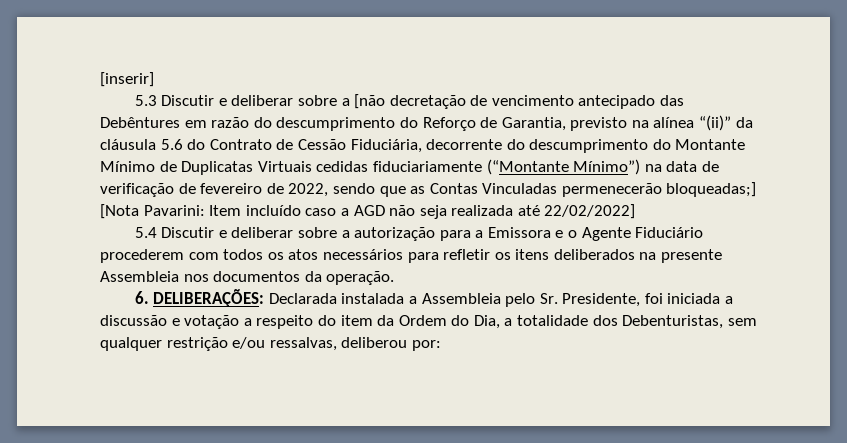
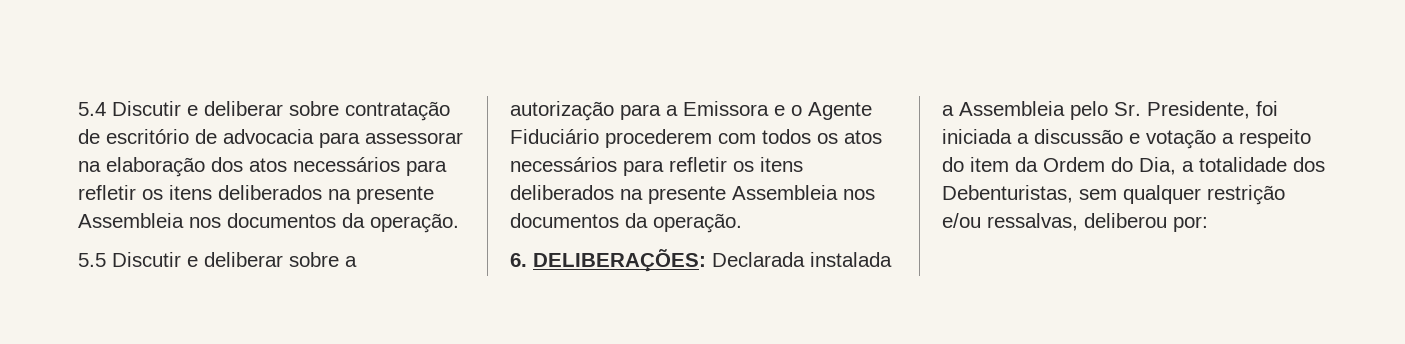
- [inserir]
- 5.3 Discutir e deliberar sobre a [não decretação de vencimento antecipado das Debêntures em razão do descumprimento do Reforço de Garantia, previsto na alínea “(ii)” da cláusula 5.6 do Contrato de Cessão Fiduciária, decorrente do descumprimento do Montante Mínimo de Duplicatas Virtuais cedidas fiduciariamente (“Montante Mínimo”) na data de verificação de fevereiro de 2022, sendo que as Contas Vinculadas permenecerão bloqueadas;] [Nota Pavarini: Item incluído caso a AGD não seja realizada até 22/02/2022]
- 5.4 Discutir e deliberar sobre a autorização para a Emissora e o Agente Fiduciário procederem com todos os atos necessários para refletir os itens deliberados na presente Assembleia nos documentos da operação.
+ 5.4 Discutir e deliberar sobre contratação de escritório de advocacia para assessorar na elaboração dos atos necessários para refletir os itens deliberados na presente Assembleia nos documentos da operação.
+ 5.5 Discutir e deliberar sobre a autorização para a Emissora e o Agente Fiduciário procederem com todos os atos necessários para refletir os itens deliberados na presente Assembleia nos documentos da operação.

